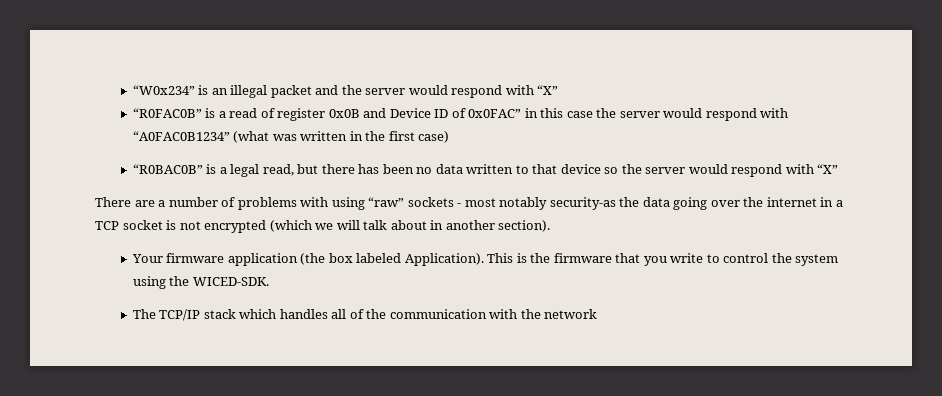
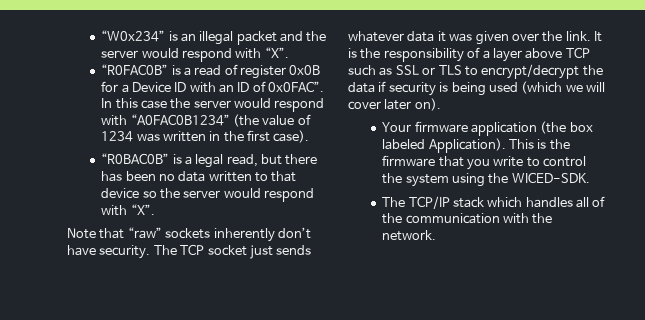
- “W0x234” is an illegal packet and the server would respond with “X”
+ “W0x234” is an illegal packet and the server would respond with “X”.
- “R0FAC0B” is a read of register 0x0B and Device ID of 0x0FAC” in this case the server would respond with “A0FAC0B1234” (what was written in the first case)
+ “R0FAC0B” is a read of register 0x0B for a Device ID with an ID of 0x0FAC”. In this case the server would respond with “A0FAC0B1234” (the value of 1234 was written in the first case).
- “R0BAC0B” is a legal read, but there has been no data written to that device so the server would respond with “X”
- There are a number of problems with using “raw” sockets - most notably security-as the data going over the internet in a TCP socket is not encrypted (which we will talk about in another section).
+ “R0BAC0B” is a legal read, but there has been no data written to that device so the server would respond with “X”.
+ Note that “raw” sockets inherently don’t have security. The TCP socket just sends whatever data it was given over the link. It is the responsibility of a layer above TCP such as SSL or TLS to encrypt/decrypt the data if security is being used (which we will cover later on).
- The TCP/IP stack which handles all of the communication with the network
+ The TCP/IP stack which handles all of the communication with the network.

